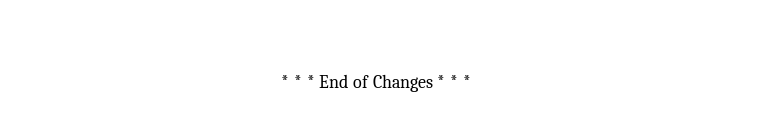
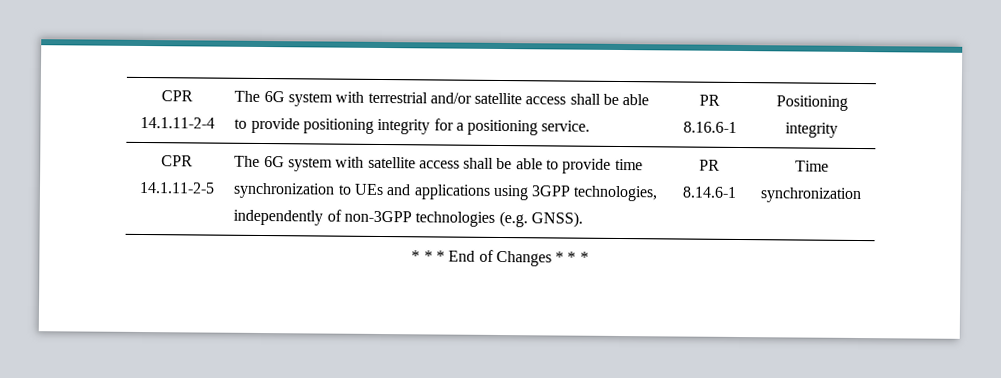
+ CPR 14.1.11-2-4 | The 6G system with terrestrial and/or satellite access shall be able to provide positioning integrity for a positioning service. | PR 8.16.6-1 | Positioning integrity
+ CPR 14.1.11-2-5 | The 6G system with satellite access shall be able to provide time synchronization to UEs and applications using 3GPP technologies, independently of non-3GPP technologies (e.g. GNSS). | PR 8.14.6-1 | Time synchronization

